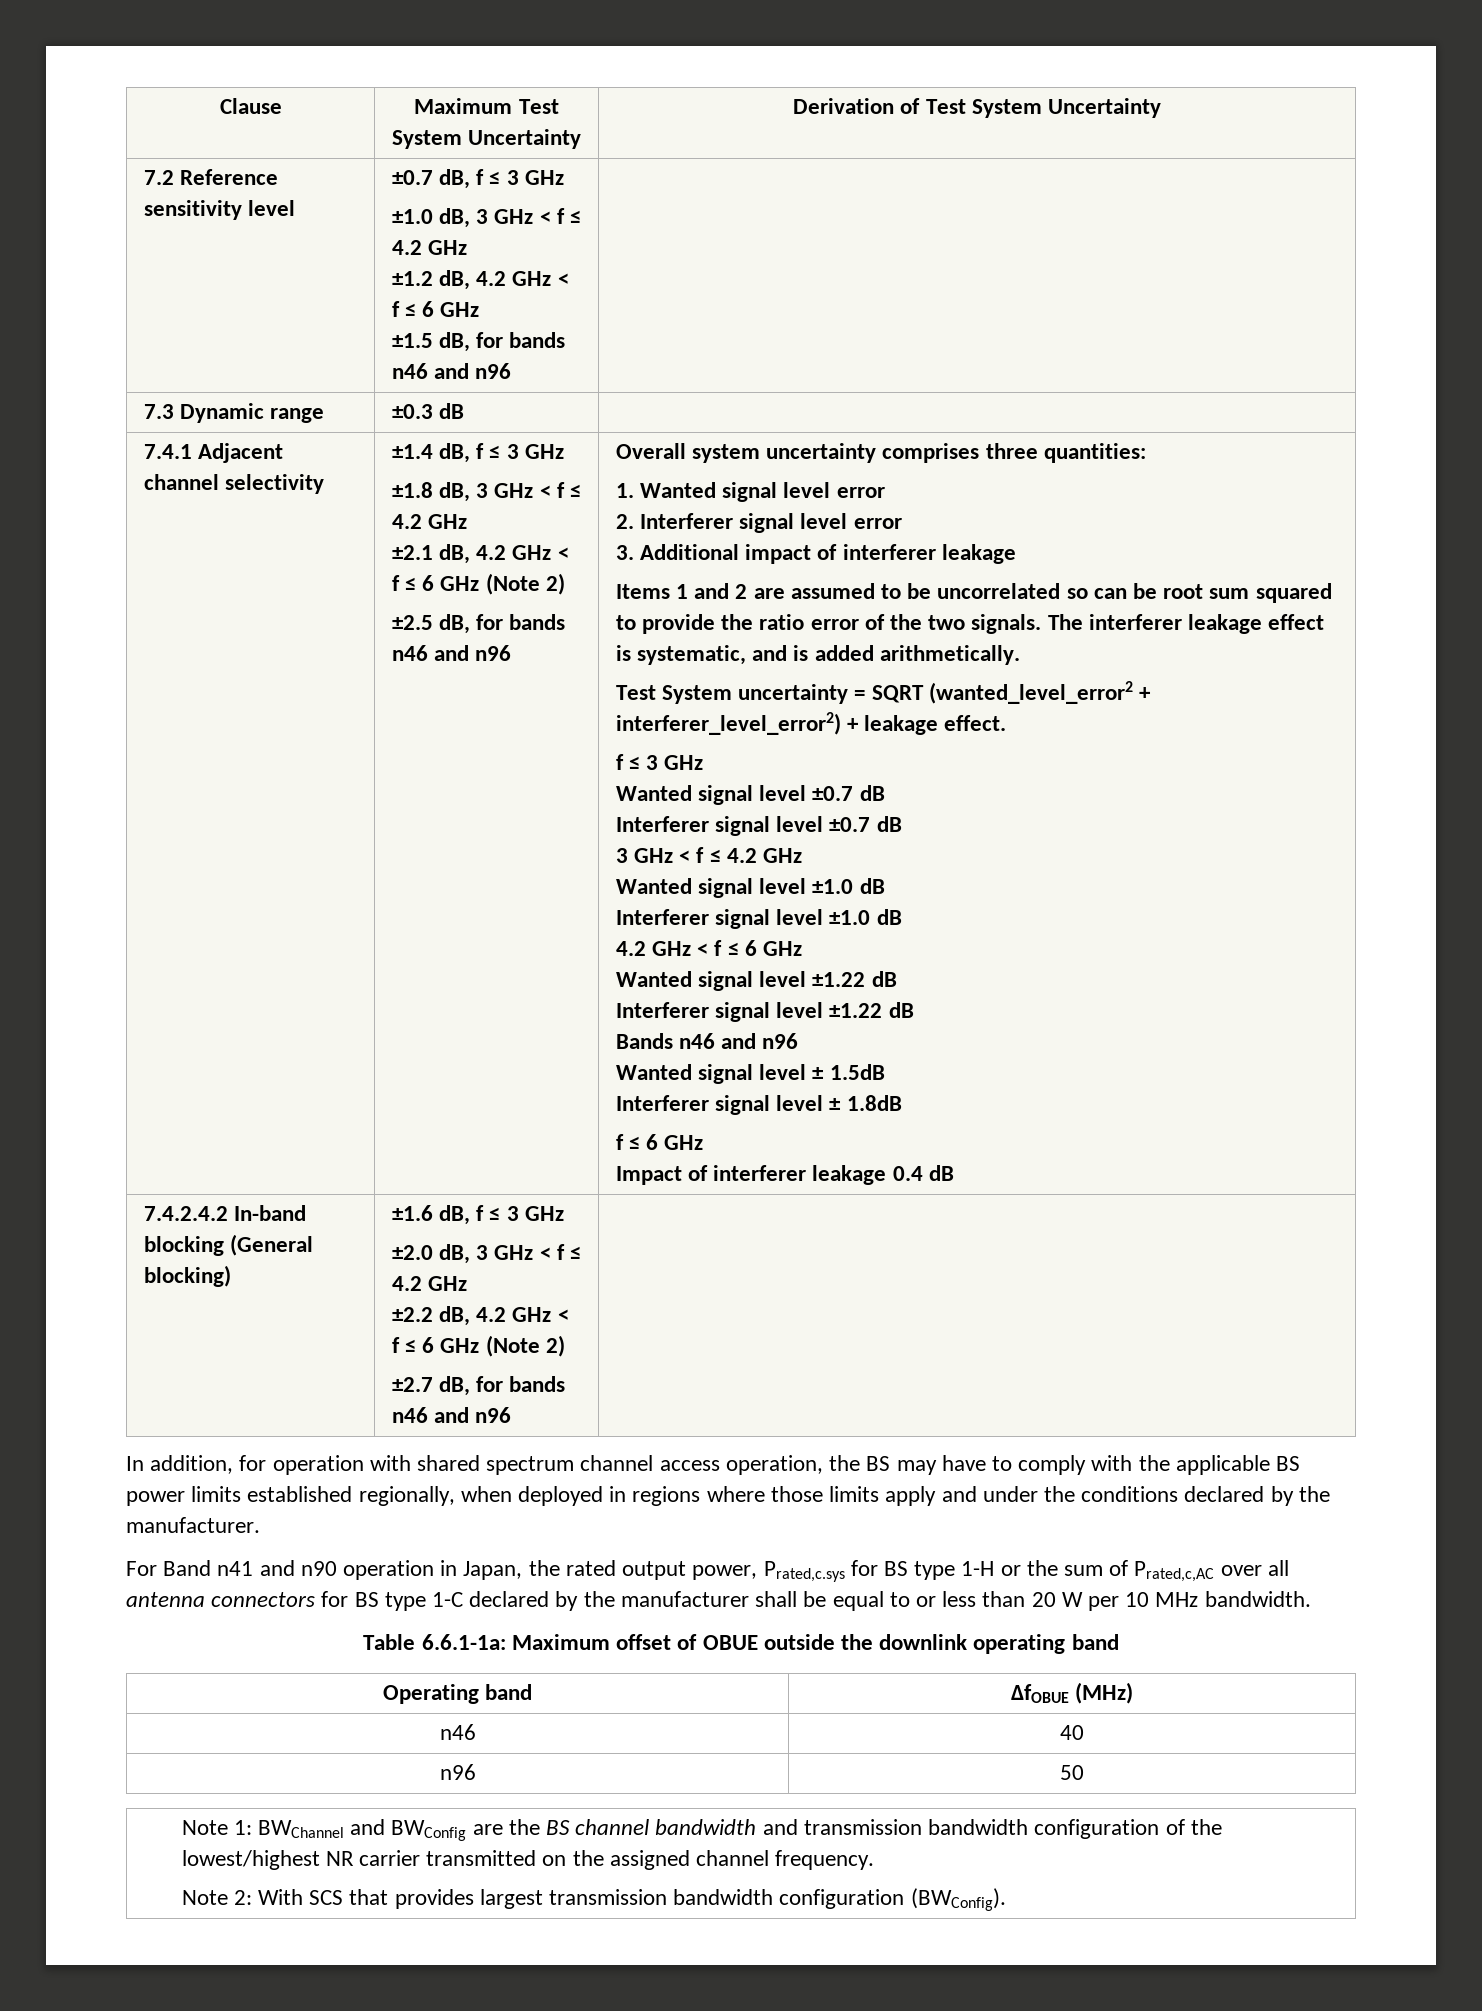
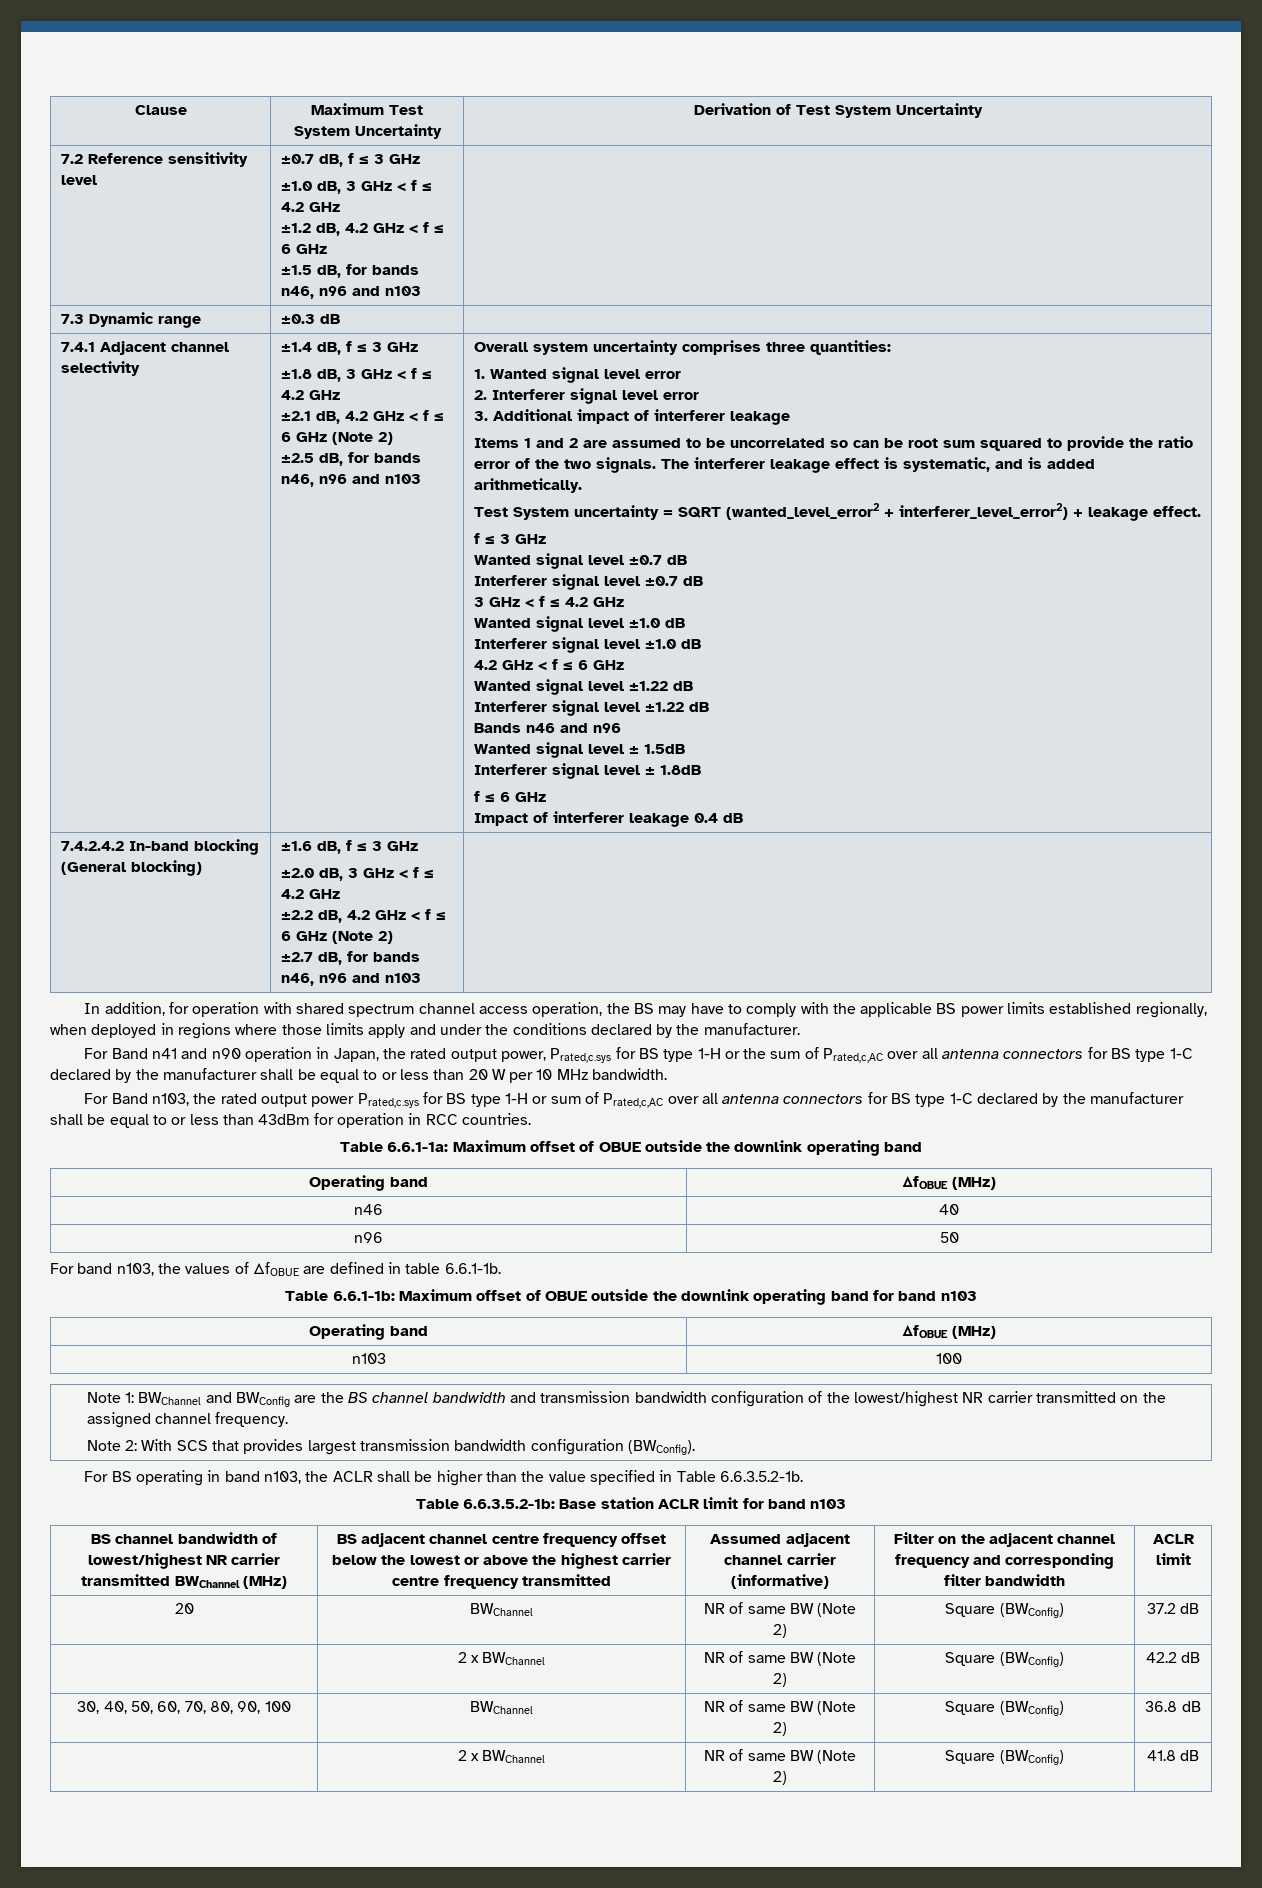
  7.2 Reference sensitivity level | ±0.7 dB, f ≤ 3 GHz
  ±1.0 dB, 3 GHz < f ≤ 4.2 GHz
  ±1.2 dB, 4.2 GHz < f ≤ 6 GHz
- ±1.5 dB, for bands n46 and n96 |
+ ±1.5 dB, for bands n46, n96 and n103 |
- ±2.5 dB, for bands n46 and n96
+ ±2.5 dB, for bands n46, n96 and n103
  7.4.2.4.2 In-band blocking (General blocking) | ±1.6 dB, f ≤ 3 GHz
  ±2.0 dB, 3 GHz < f ≤ 4.2 GHz
  ±2.2 dB, 4.2 GHz < f ≤ 6 GHz (Note 2)
- ±2.7 dB, for bands n46 and n96 |
+ ±2.7 dB, for bands n46, n96 and n103 |
+ For Band n103, the rated output power Prated,c.sys for BS type 1-H or sum of Prated,c,AC over all antenna connectors for BS type 1-C declared by the manufacturer shall be equal to or less than 43dBm for operation in RCC countries.
+ For band n103, the values of ΔfOBUE are defined in table 6.6.1-1b.
+ Table 6.6.1-1b: Maximum offset of OBUE outside the downlink operating band for band n103
+ Operating band | ΔfOBUE (MHz)
+ n103 | 100
+ For BS operating in band n103, the ACLR shall be higher than the value specified in Table 6.6.3.5.2-1b.
+ Table 6.6.3.5.2-1b: Base station ACLR limit for band n103
+ BS channel bandwidth of lowest/highest NR carrier transmitted BWChannel (MHz) | BS adjacent channel centre frequency offset below the lowest or above the highest carrier centre frequency transmitted | Assumed adjacent channel carrier (informative) | Filter on the adjacent channel frequency and corresponding filter bandwidth | ACLR limit
+ 20 | BWChannel | NR of same BW (Note 2) | Square (BWConfig) | 37.2 dB
+ | 2 x BWChannel | NR of same BW (Note 2) | Square (BWConfig) | 42.2 dB
+ 30, 40, 50, 60, 70, 80, 90, 100 | BWChannel | NR of same BW (Note 2) | Square (BWConfig) | 36.8 dB
+ | 2 x BWChannel | NR of same BW (Note 2) | Square (BWConfig) | 41.8 dB

